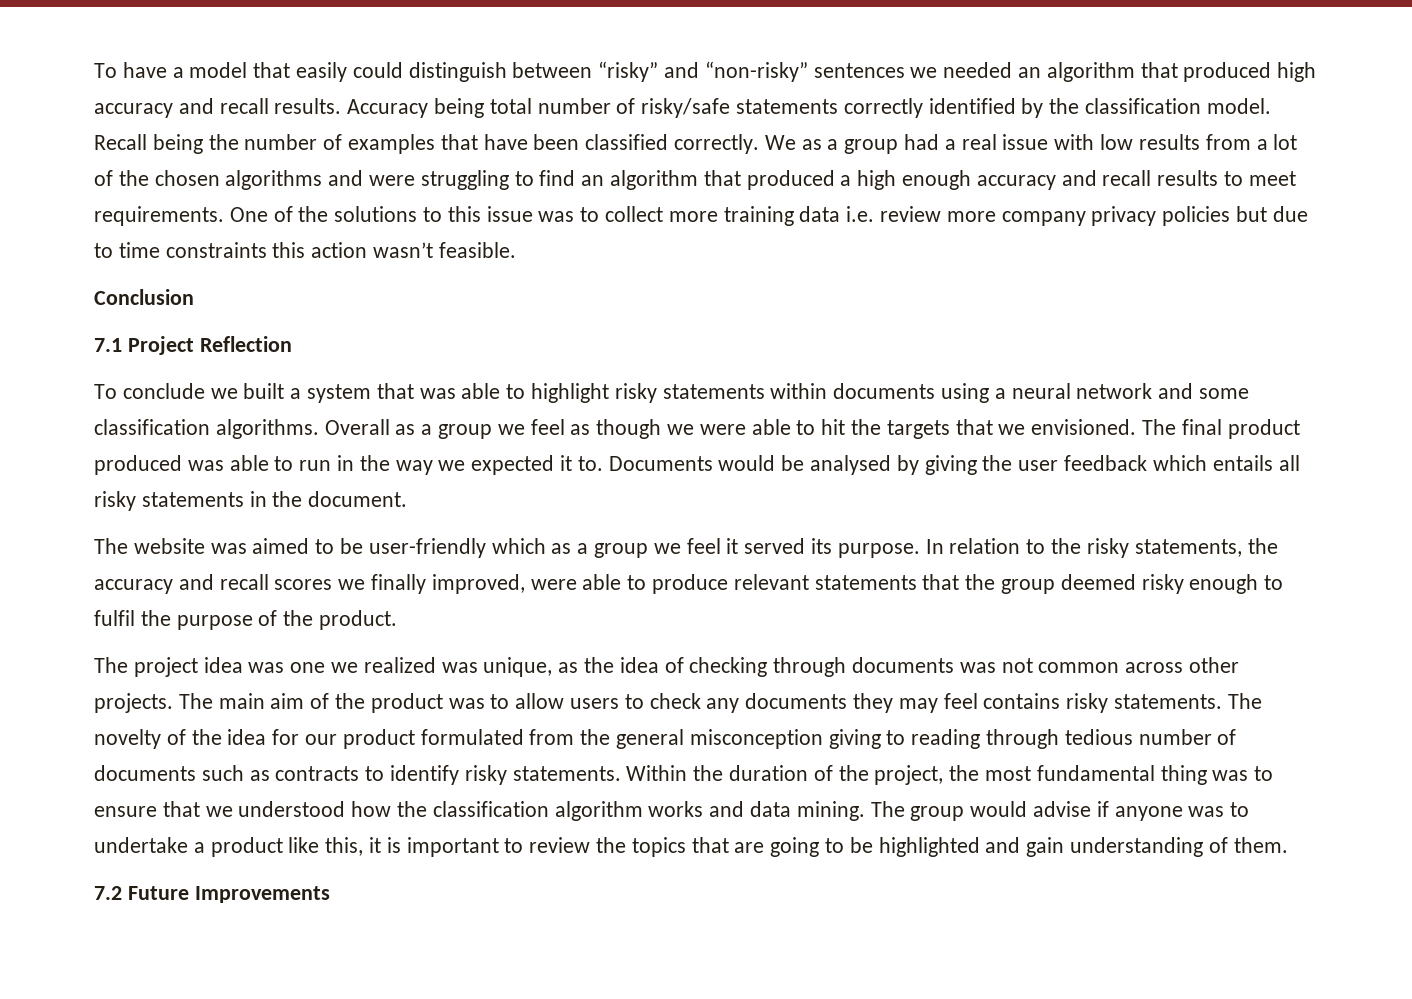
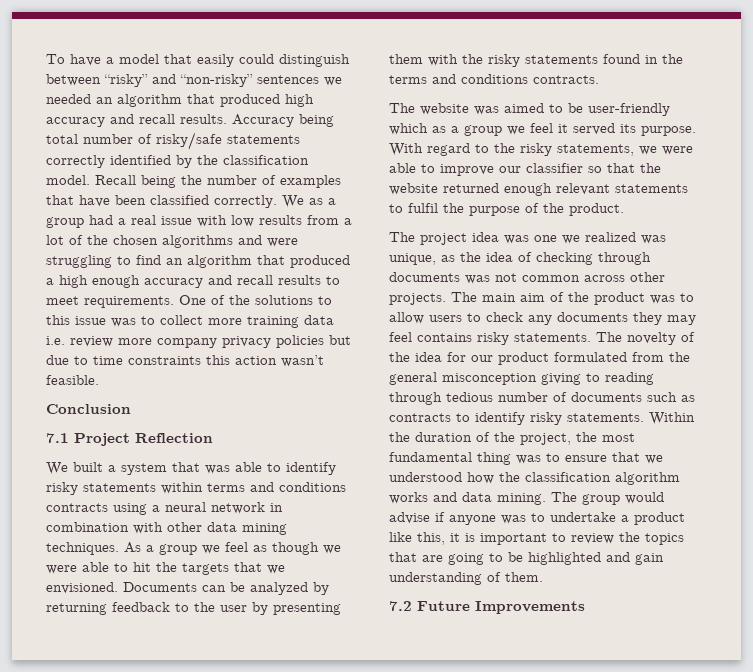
- To conclude we built a system that was able to highlight risky statements within documents using a neural network and some classification algorithms. Overall as a group we feel as though we were able to hit the targets that we envisioned.
+ We built a system that was able to identify risky statements within terms and conditions contracts using a neural network in combination with other data mining techniques. As a group we feel as though we were able to hit the targets that we envisioned.
- The final product produced was able to run in the way we expected it to. Documents would be analysed by giving the user feedback which entails all risky statements in the document.
+ Documents can be analyzed by returning feedback to the user by presenting them with the risky statements found in the terms and conditions contracts.
- In relation to the risky statements, the accuracy and recall scores we finally improved, were able to produce relevant statements that the group deemed risky enough to fulfil the purpose of the product.
+ With regard to the risky statements, we were able to improve our classifier so that the website returned enough relevant statements to fulfil the purpose of the product.

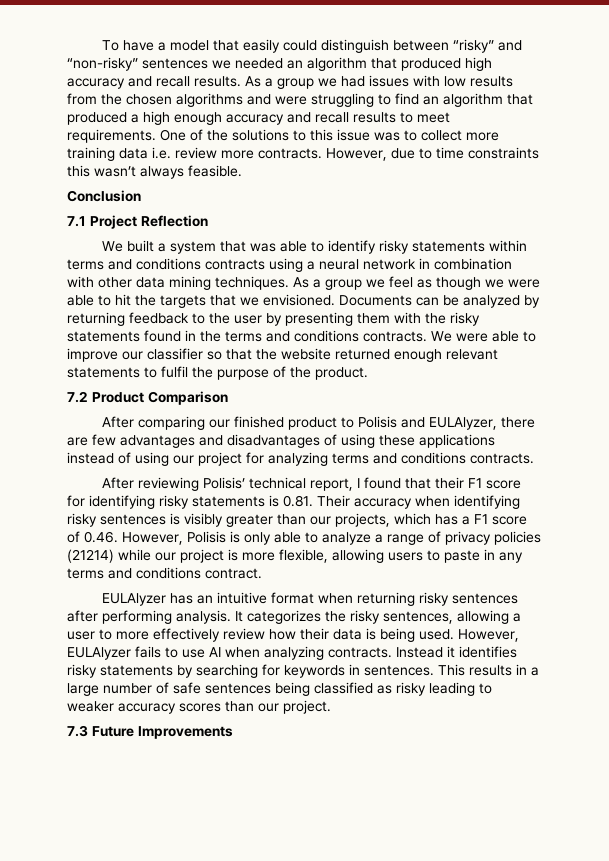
- Accuracy being total number of risky/safe statements correctly identified by the classification model. Recall being the number of examples that have been classified correctly. We as a group had a real issue with low results from a lot of the chosen algorithms and were struggling to find an algorithm that produced a high enough accuracy and recall results to meet requirements.
+ As a group we had issues with low results from the chosen algorithms and were struggling to find an algorithm that produced a high enough accuracy and recall results to meet requirements.
- One of the solutions to this issue was to collect more training data i.e. review more company privacy policies but due to time constraints this action wasn’t feasible.
+ One of the solutions to this issue was to collect more training data i.e. review more contracts. However, due to time constraints this wasn’t always feasible.
- Documents can be analyzed by returning feedback to the user by presenting them with the risky statements found in the terms and conditions contracts.
- The website was aimed to be user-friendly which as a group we feel it served its purpose. With regard to the risky statements, we were able to improve our classifier so that the website returned enough relevant statements to fulfil the purpose of the product.
+ Documents can be analyzed by returning feedback to the user by presenting them with the risky statements found in the terms and conditions contracts. We were able to improve our classifier so that the website returned enough relevant statements to fulfil the purpose of the product.
- The project idea was one we realized was unique, as the idea of checking through documents was not common across other projects. The main aim of the product was to allow users to check any documents they may feel contains risky statements. The novelty of the idea for our product formulated from the general misconception giving to reading through tedious number of documents such as contracts to identify risky statements. Within the duration of the project, the most fundamental thing was to ensure that we understood how the classification algorithm works and data mining. The group would advise if anyone was to undertake a product like this, it is important to review the topics that are going to be highlighted and gain understanding of them.
- 7.2 Future Improvements
+ 7.2 Product Comparison
+ After comparing our finished product to Polisis and EULAlyzer, there are few advantages and disadvantages of using these applications instead of using our project for analyzing terms and conditions contracts.
+ After reviewing Polisis’ technical report, I found that their F1 score for identifying risky statements is 0.81. Their accuracy when identifying risky sentences is visibly greater than our projects, which has a F1 score of 0.46. However, Polisis is only able to analyze a range of privacy policies (21214) while our project is more flexible, allowing users to paste in any terms and conditions contract.
+ EULAlyzer has an intuitive format when returning risky sentences after performing analysis. It categorizes the risky sentences, allowing a user to more effectively review how their data is being used. However, EULAlyzer fails to use AI when analyzing contracts. Instead it identifies risky statements by searching for keywords in sentences. This results in a large number of safe sentences being classified as risky leading to weaker accuracy scores than our project.
+ 7.3 Future Improvements

